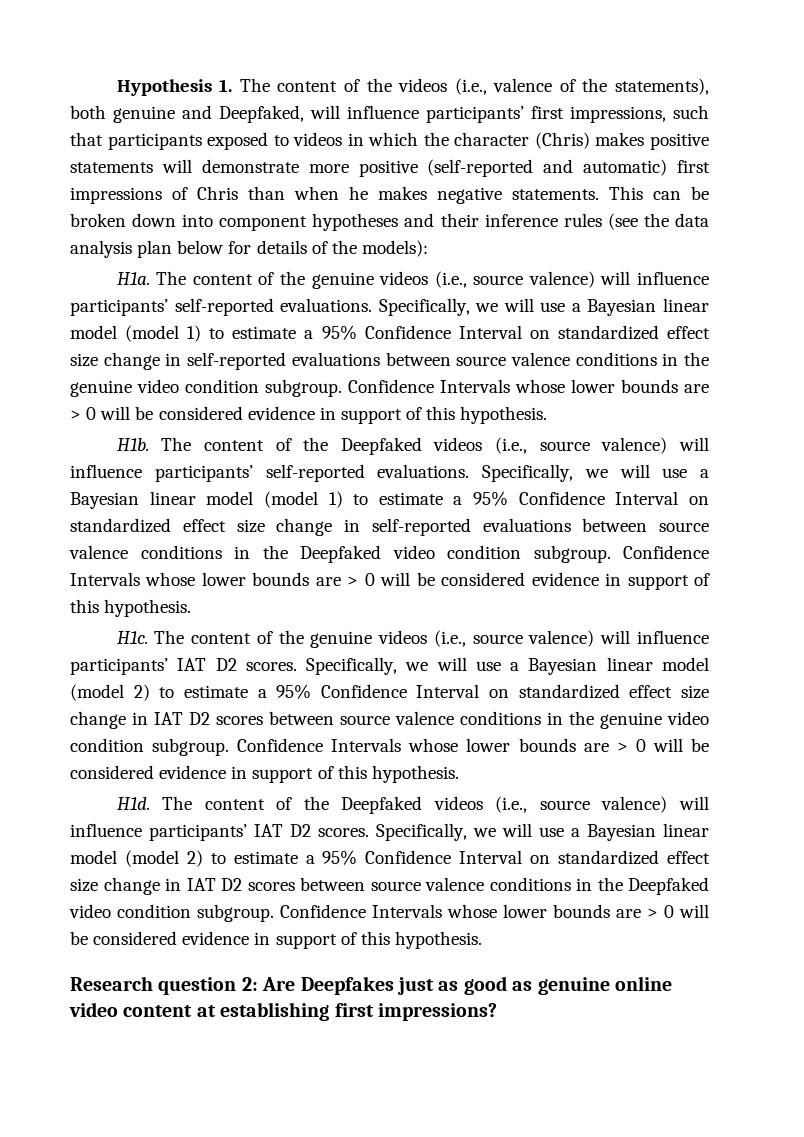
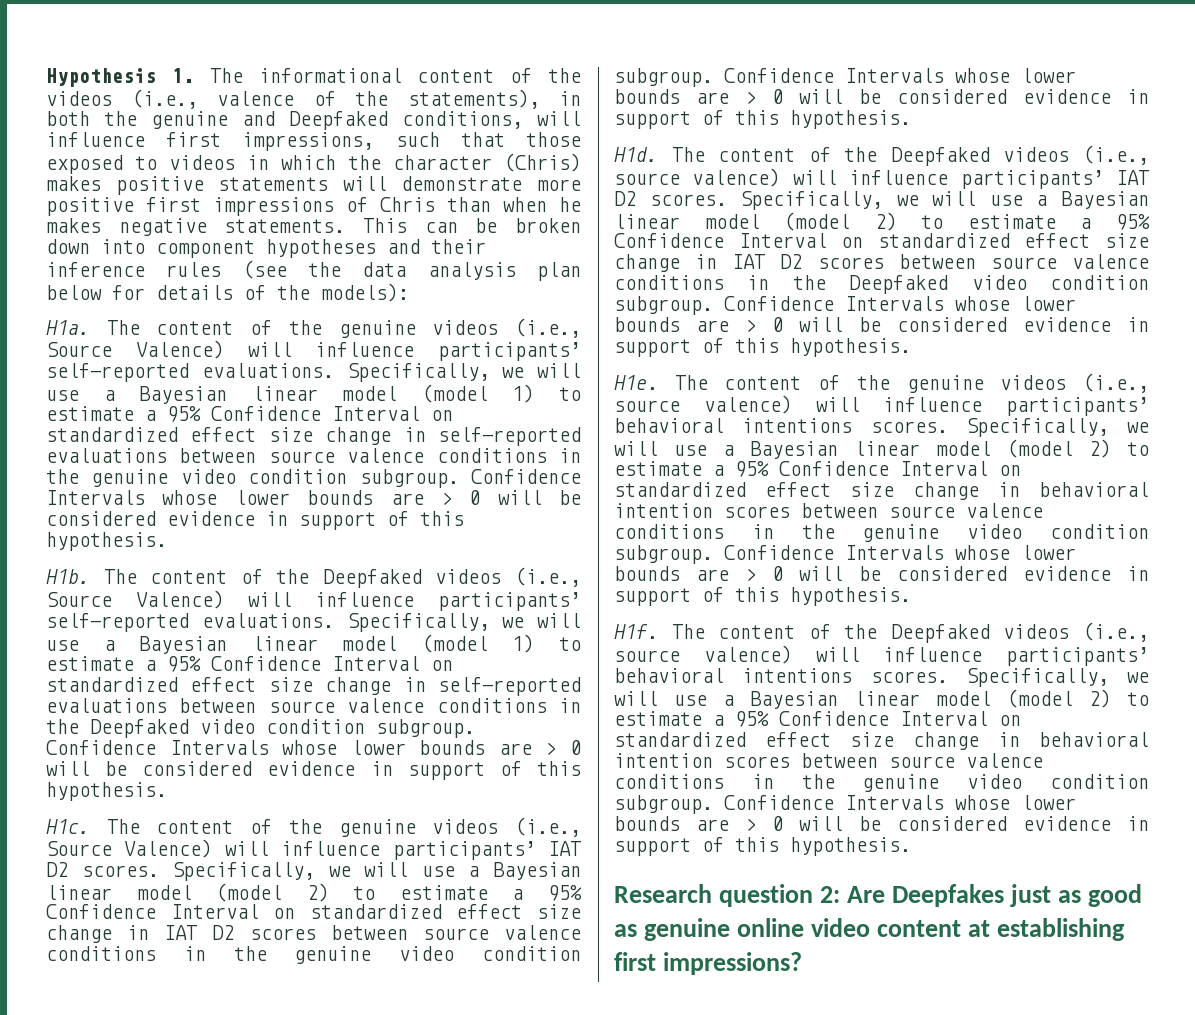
- Hypothesis 1. The content of the videos (i.e., valence of the statements), both genuine and Deepfaked, will influence participants’ first impressions, such that participants exposed to videos in which the character (Chris) makes positive statements will demonstrate more positive (self-reported and automatic) first impressions of Chris than when he makes negative statements.
+ Hypothesis 1. The informational content of the videos (i.e., valence of the statements), in both the genuine and Deepfaked conditions, will influence first impressions, such that those exposed to videos in which the character (Chris) makes positive statements will demonstrate more positive first impressions of Chris than when he makes negative statements.
- H1a. The content of the genuine videos (i.e., source valence) will influence participants’ self-reported evaluations.
+ H1a. The content of the genuine videos (i.e., Source Valence) will influence participants’ self-reported evaluations.
- H1b. The content of the Deepfaked videos (i.e., source valence) will influence participants’ self-reported evaluations.
+ H1b. The content of the Deepfaked videos (i.e., Source Valence) will influence participants’ self-reported evaluations.
- H1c. The content of the genuine videos (i.e., source valence) will influence participants’ IAT D2 scores.
+ H1c. The content of the genuine videos (i.e., Source Valence) will influence participants’ IAT D2 scores.
+ H1e. The content of the genuine videos (i.e., source valence) will influence participants’ behavioral intentions scores. Specifically, we will use a Bayesian linear model (model 2) to estimate a 95% Confidence Interval on standardized effect size change in behavioral intention scores between source valence conditions in the genuine video condition subgroup. Confidence Intervals whose lower bounds are > 0 will be considered evidence in support of this hypothesis.
+ H1f. The content of the Deepfaked videos (i.e., source valence) will influence participants’ behavioral intentions scores. Specifically, we will use a Bayesian linear model (model 2) to estimate a 95% Confidence Interval on standardized effect size change in behavioral intention scores between source valence conditions in the genuine video condition subgroup. Confidence Intervals whose lower bounds are > 0 will be considered evidence in support of this hypothesis.

